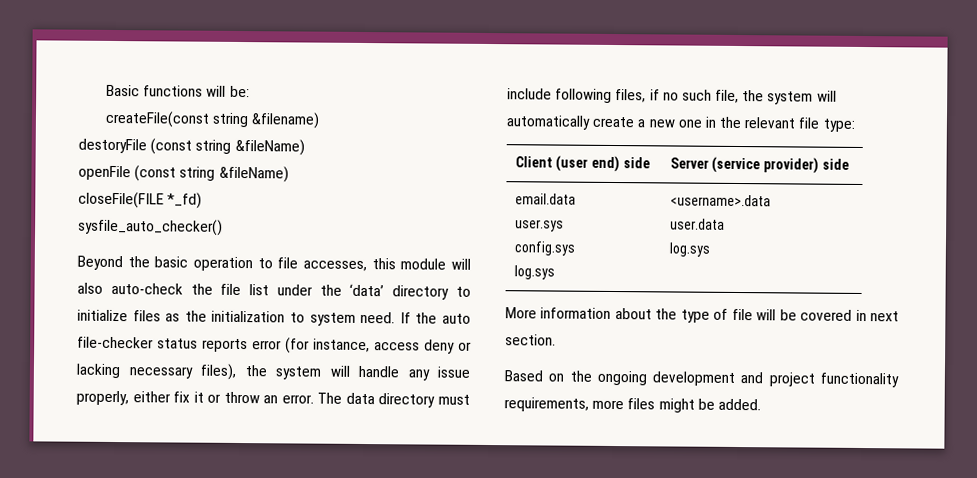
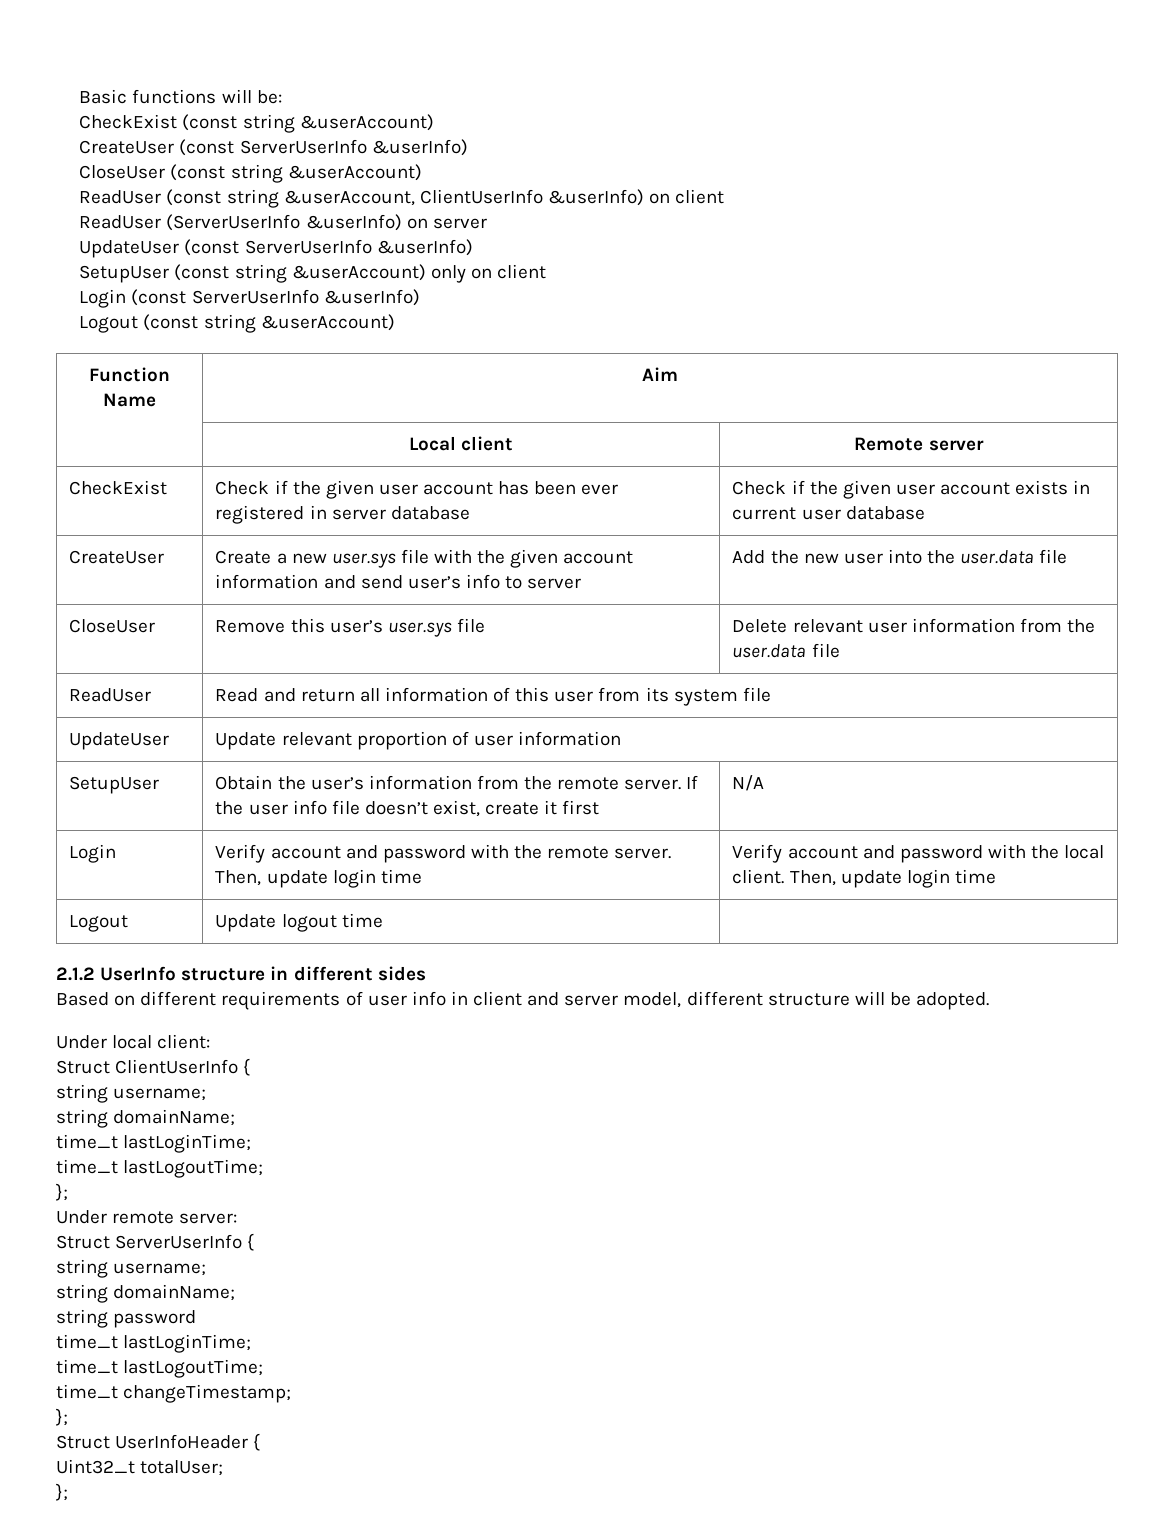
- createFile(const string &filename)
- destoryFile (const string &fileName)
- openFile (const string &fileName)
- closeFile(FILE *_fd)
- sysfile_auto_checker()
- Beyond the basic operation to file accesses, this module will also auto-check the file list under the ‘data’ directory to initialize files as the initialization to system need. If the auto file-checker status reports error (for instance, access deny or lacking necessary files), the system will handle any issue properly, either fix it or throw an error. The data directory must include following files, if no such file, the system will automatically create a new one in the relevant file type:
- Client (user end) side | Server (service provider) side
- email.data
- user.sys
- config.sys
- log.sys | <username>.data
- user.data
- log.sys
- More information about the type of file will be covered in next section.
- Based on the ongoing development and project functionality requirements, more files might be added.
+ CheckExist (const string &userAccount)
+ CreateUser (const ServerUserInfo &userInfo)
+ CloseUser (const string &userAccount)
+ ReadUser (const string &userAccount, ClientUserInfo &userInfo) on client
+ ReadUser (ServerUserInfo &userInfo) on server
+ UpdateUser (const ServerUserInfo &userInfo)
+ SetupUser (const string &userAccount) only on client
+ Login (const ServerUserInfo &userInfo)
+ Logout (const string &userAccount)
+ Function Name | Aim
+ | Local client | Remote server
+ CheckExist | Check if the given user account has been ever registered in server database | Check if the given user account exists in current user database
+ CreateUser | Create a new user.sys file with the given account information and send user’s info to server | Add the new user into the user.data file
+ CloseUser | Remove this user’s user.sys file | Delete relevant user information from the user.data file
+ ReadUser | Read and return all information of this user from its system file
+ UpdateUser | Update relevant proportion of user information
+ SetupUser | Obtain the user’s information from the remote server. If the user info file doesn’t exist, create it first | N/A
+ Login | Verify account and password with the remote server. Then, update login time | Verify account and password with the local client. Then, update login time
+ Logout | Update logout time |
+ 2.1.2 UserInfo structure in different sides
+ Based on different requirements of user info in client and server model, different structure will be adopted.
+ Under local client:
+ Struct ClientUserInfo {
+ string username;
+ string domainName;
+ time_t lastLoginTime;
+ time_t lastLogoutTime;
+ };
+ Under remote server:
+ Struct ServerUserInfo {
+ string username;
+ string domainName;
+ string password
+ time_t lastLoginTime;
+ time_t lastLogoutTime;
+ time_t changeTimestamp;
+ };
+ Struct UserInfoHeader {
+ Uint32_t totalUser;
+ };

